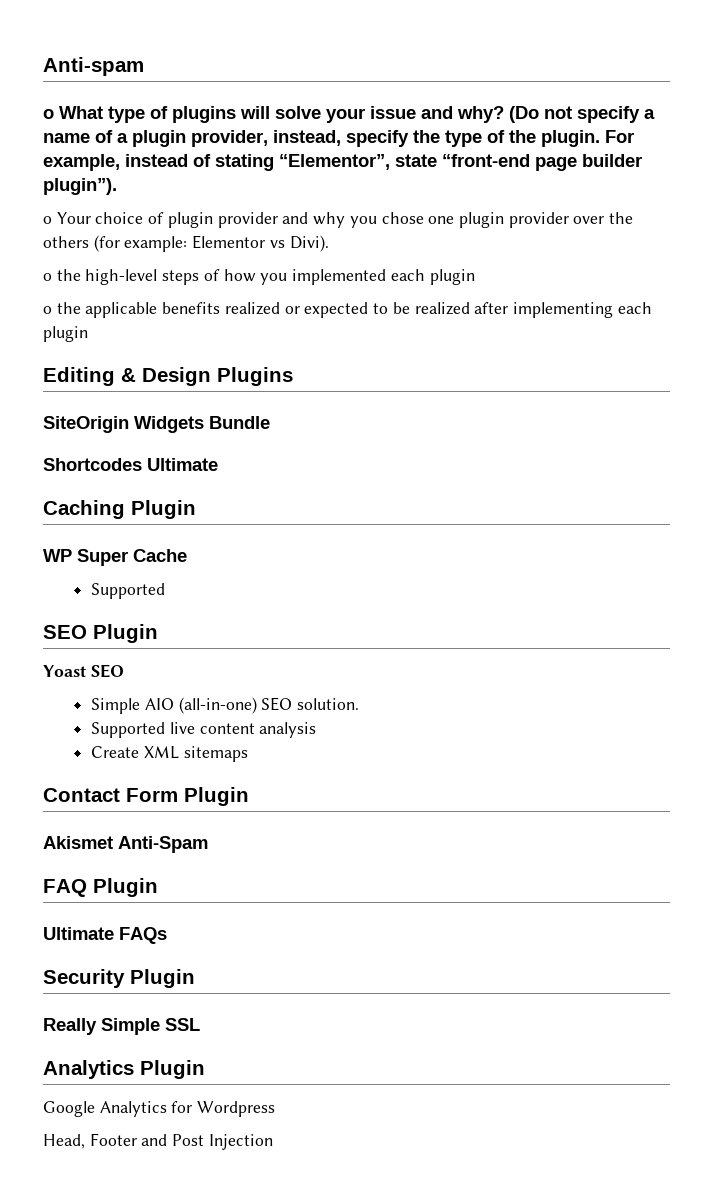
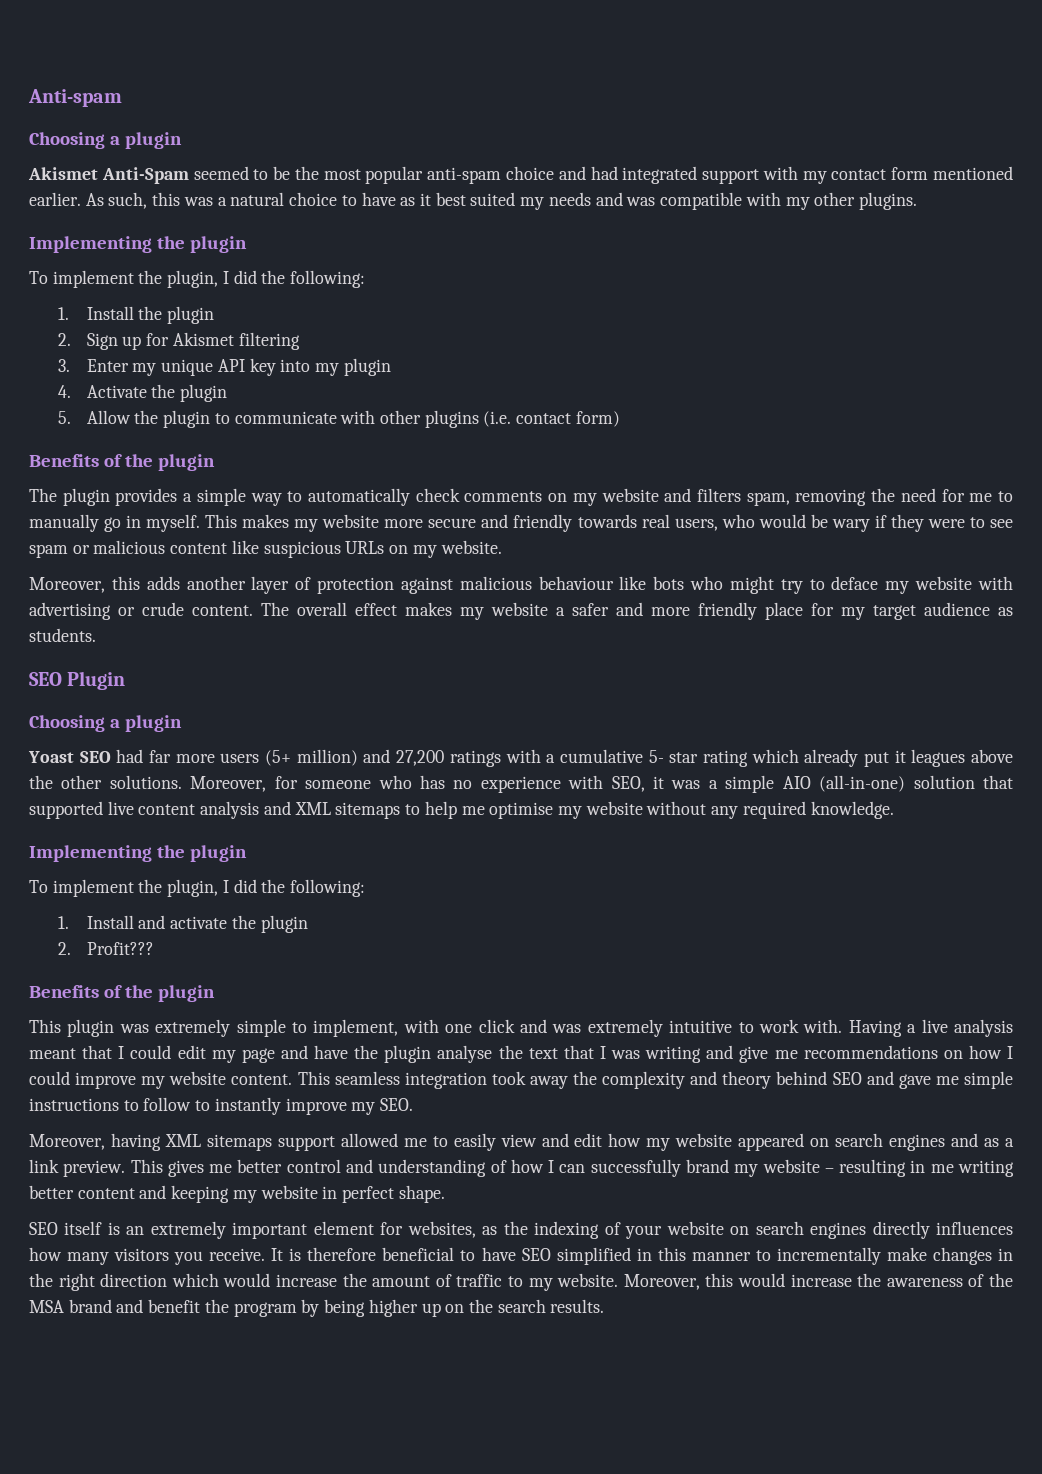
  Anti-spam
- o What type of plugins will solve your issue and why? (Do not specify a name of a plugin provider, instead, specify the type of the plugin. For example, instead of stating “Elementor”, state “front-end page builder plugin”).
- o Your choice of plugin provider and why you chose one plugin provider over the others (for example: Elementor vs Divi).
- o the high-level steps of how you implemented each plugin
- o the applicable benefits realized or expected to be realized after implementing each plugin
- Editing & Design Plugins
- SiteOrigin Widgets Bundle
- Shortcodes Ultimate
- Caching Plugin
- WP Super Cache
- Supported
+ Choosing a plugin
+ Akismet Anti-Spam seemed to be the most popular anti-spam choice and had integrated support with my contact form mentioned earlier. As such, this was a natural choice to have as it best suited my needs and was compatible with my other plugins.
+ Implementing the plugin
+ To implement the plugin, I did the following:
+ 1. Install the plugin
+ 2. Sign up for Akismet filtering
+ 3. Enter my unique API key into my plugin
+ 4. Activate the plugin
+ 5. Allow the plugin to communicate with other plugins (i.e. contact form)
+ Benefits of the plugin
+ The plugin provides a simple way to automatically check comments on my website and filters spam, removing the need for me to manually go in myself. This makes my website more secure and friendly towards real users, who would be wary if they were to see spam or malicious content like suspicious URLs on my website.
+ Moreover, this adds another layer of protection against malicious behaviour like bots who might try to deface my website with advertising or crude content. The overall effect makes my website a safer and more friendly place for my target audience as students.
  SEO Plugin
+ Choosing a plugin
- Yoast SEO
- Simple AIO (all-in-one) SEO solution.
- Supported live content analysis
- Create XML sitemaps
- Contact Form Plugin
- Akismet Anti-Spam
- FAQ Plugin
- Ultimate FAQs
- Security Plugin
- Really Simple SSL
- Analytics Plugin
- Google Analytics for Wordpress
- Head, Footer and Post Injection
+ Yoast SEO had far more users (5+ million) and 27,200 ratings with a cumulative 5- star rating which already put it leagues above the other solutions. Moreover, for someone who has no experience with SEO, it was a simple AIO (all-in-one) solution that supported live content analysis and XML sitemaps to help me optimise my website without any required knowledge.
+ Implementing the plugin
+ To implement the plugin, I did the following:
+ 1. Install and activate the plugin
+ 2. Profit???
+ Benefits of the plugin
+ This plugin was extremely simple to implement, with one click and was extremely intuitive to work with. Having a live analysis meant that I could edit my page and have the plugin analyse the text that I was writing and give me recommendations on how I could improve my website content. This seamless integration took away the complexity and theory behind SEO and gave me simple instructions to follow to instantly improve my SEO.
+ Moreover, having XML sitemaps support allowed me to easily view and edit how my website appeared on search engines and as a link preview. This gives me better control and understanding of how I can successfully brand my website – resulting in me writing better content and keeping my website in perfect shape.
+ SEO itself is an extremely important element for websites, as the indexing of your website on search engines directly influences how many visitors you receive. It is therefore beneficial to have SEO simplified in this manner to incrementally make changes in the right direction which would increase the amount of traffic to my website. Moreover, this would increase the awareness of the MSA brand and benefit the program by being higher up on the search results.

